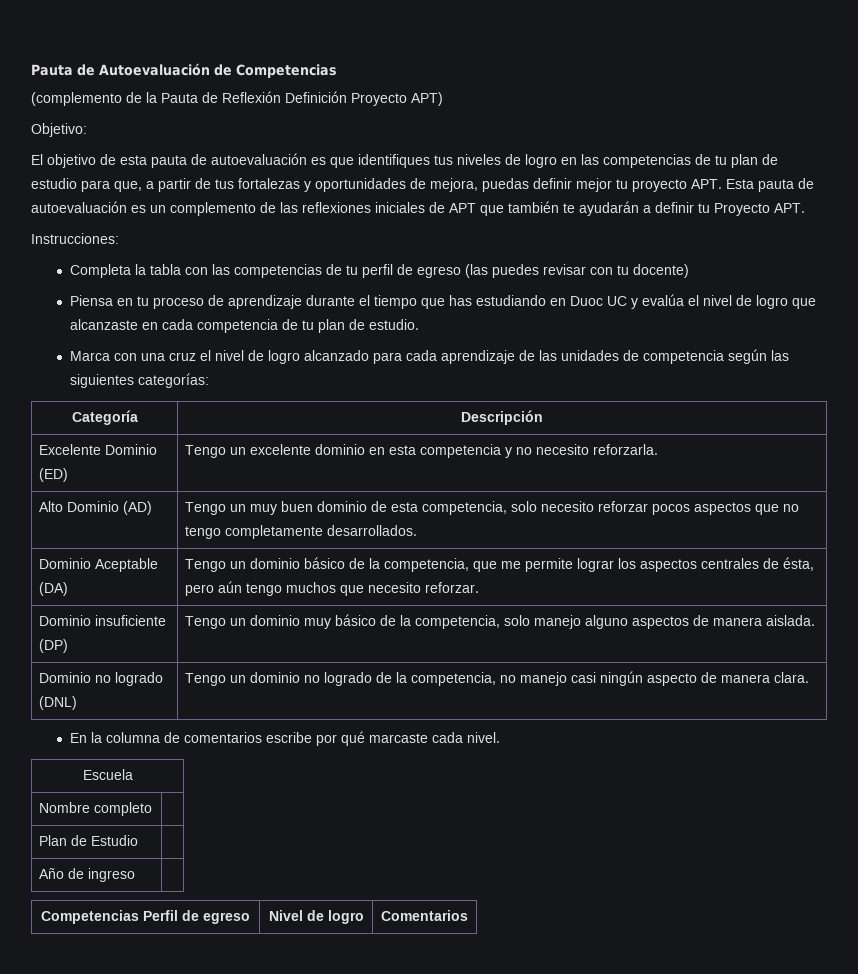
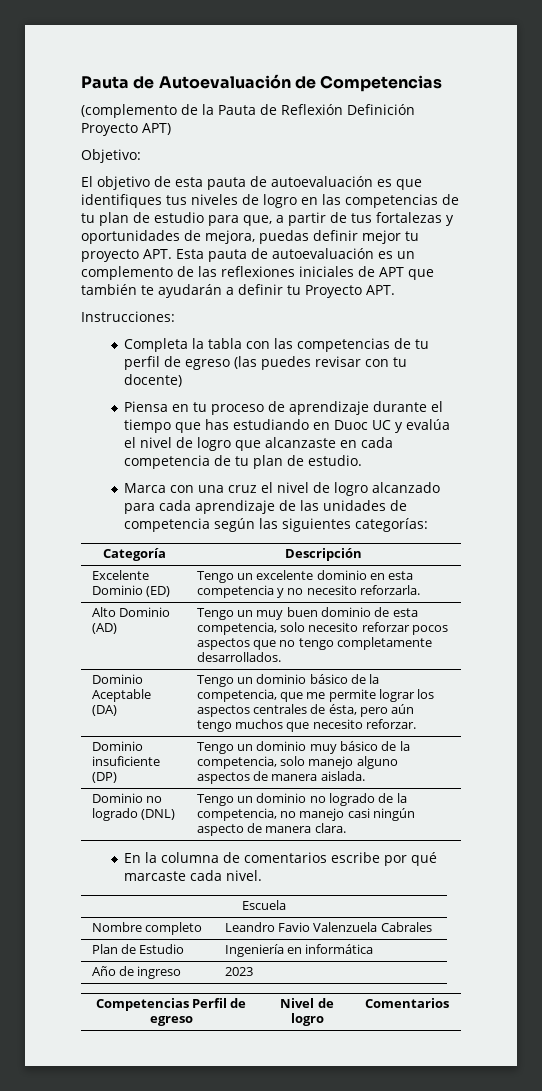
- Nombre completo |
+ Nombre completo | Leandro Favio Valenzuela Cabrales
- Plan de Estudio |
+ Plan de Estudio | Ingeniería en informática
- Año de ingreso |
+ Año de ingreso | 2023

